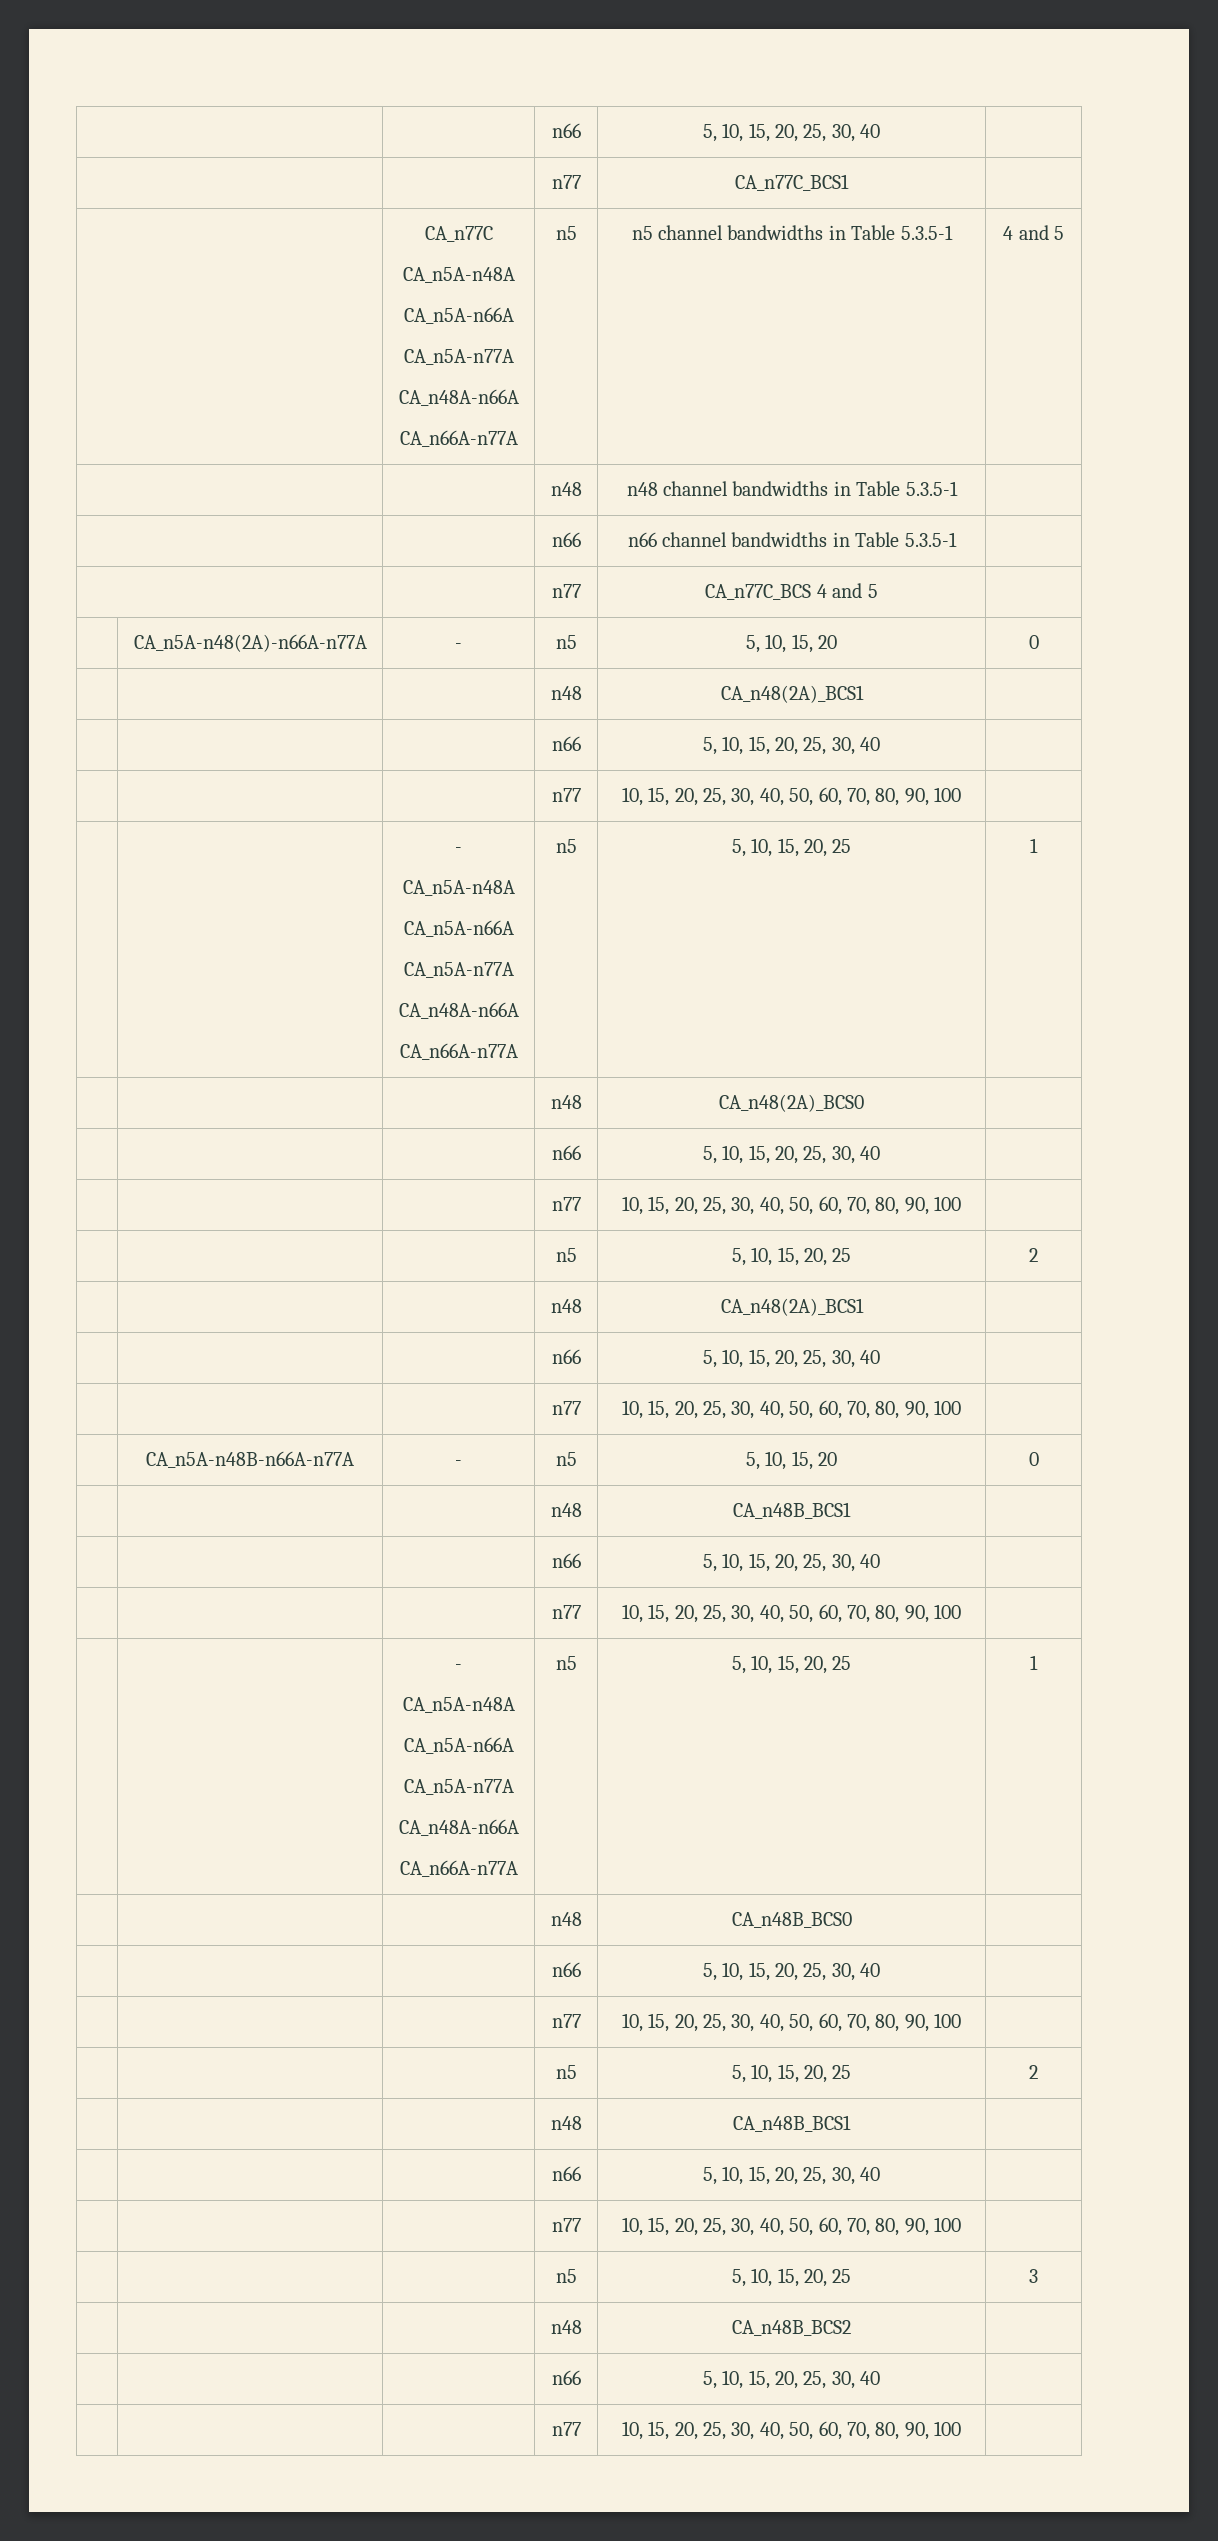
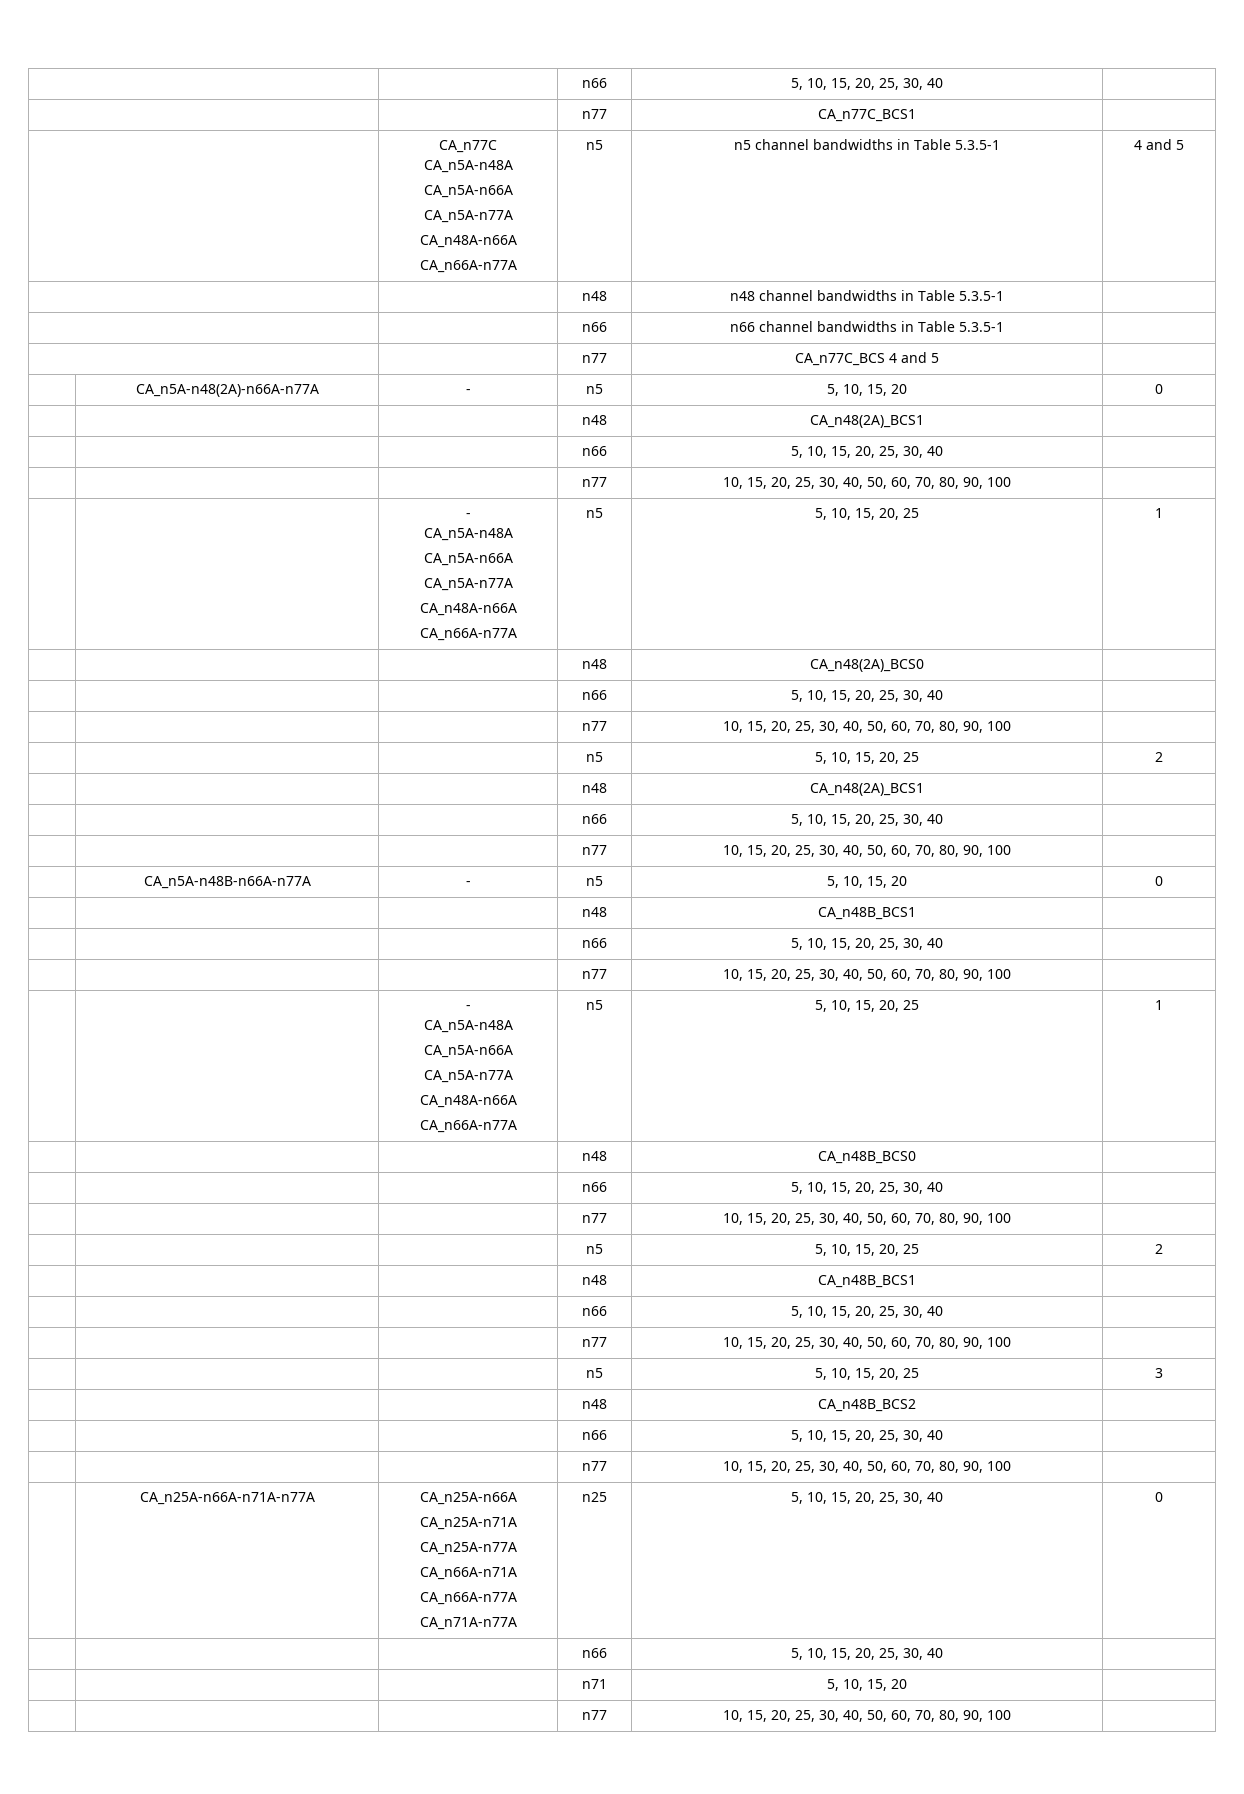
+ | CA_n25A-n66A-n71A-n77A | CA_n25A-n66A
+ CA_n25A-n71A
+ CA_n25A-n77A
+ CA_n66A-n71A
+ CA_n66A-n77A
+ CA_n71A-n77A | n25 | 5, 10, 15, 20, 25, 30, 40 | 0
+ | | | n66 | 5, 10, 15, 20, 25, 30, 40 |
+ | | | n71 | 5, 10, 15, 20 |
+ | | | n77 | 10, 15, 20, 25, 30, 40, 50, 60, 70, 80, 90, 100 |

